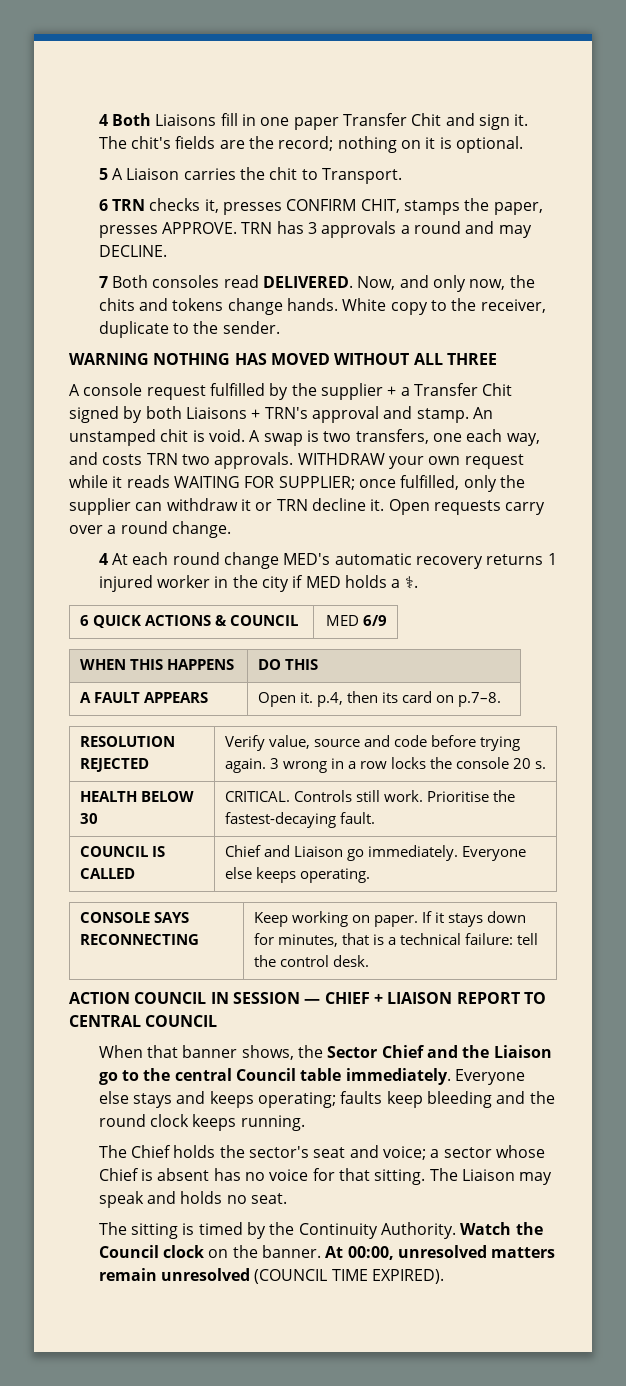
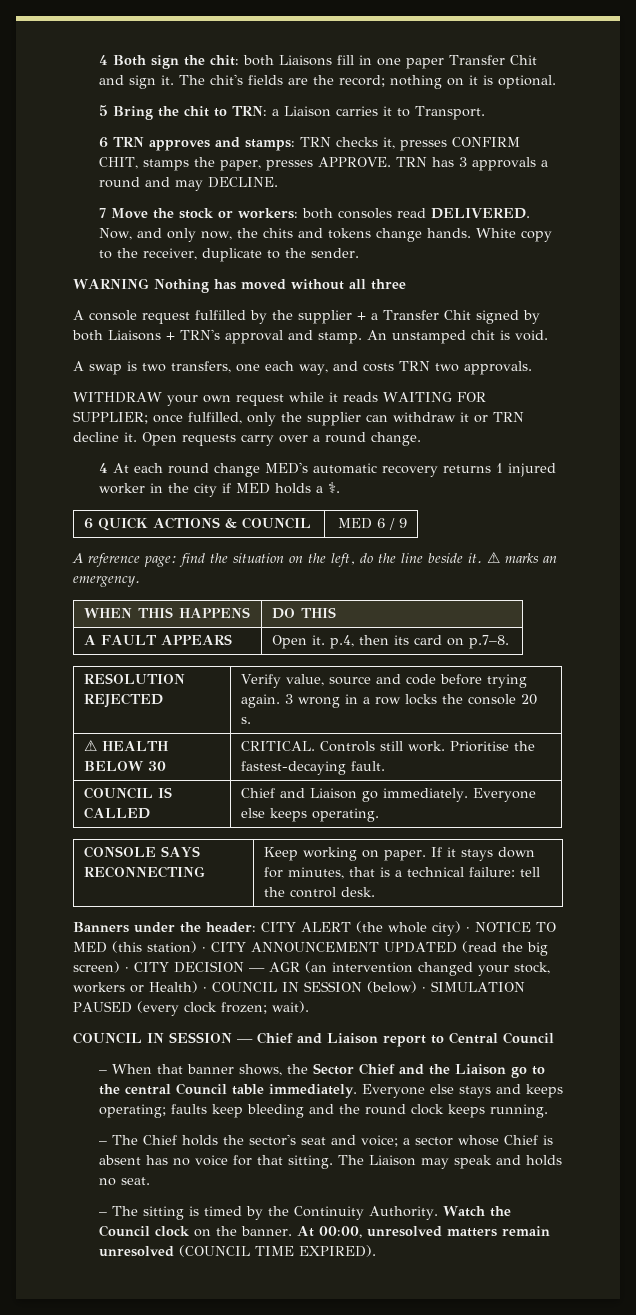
- 4 Both Liaisons fill in one paper Transfer Chit and sign it.
+ 4 Both sign the chit: both Liaisons fill in one paper Transfer Chit and sign it.
- 5 A Liaison carries the chit to Transport.
+ 5 Bring the chit to TRN: a Liaison carries it to Transport.
- 6 TRN checks it, presses CONFIRM CHIT, stamps the paper, presses APPROVE.
+ 6 TRN approves and stamps: TRN checks it, presses CONFIRM CHIT, stamps the paper, presses APPROVE.
- 7 Both consoles read DELIVERED.
+ 7 Move the stock or workers: both consoles read DELIVERED.
- WARNING NOTHING HAS MOVED WITHOUT ALL THREE
+ WARNING Nothing has moved without all three
- An unstamped chit is void. A swap is two transfers, one each way, and costs TRN two approvals. WITHDRAW your own request while it reads WAITING FOR SUPPLIER; once fulfilled, only the supplier can withdraw it or TRN decline it.
+ An unstamped chit is void.
+ A swap is two transfers, one each way, and costs TRN two approvals.
+ WITHDRAW your own request while it reads WAITING FOR SUPPLIER; once fulfilled, only the supplier can withdraw it or TRN decline it.
- 6 QUICK ACTIONS & COUNCIL | MED 6/9
+ 6 QUICK ACTIONS & COUNCIL | MED 6 / 9
+ A reference page: find the situation on the left, do the line beside it. ⚠ marks an emergency.
- HEALTH BELOW 30 | CRITICAL. Controls still work. Prioritise the fastest-decaying fault.
+ ⚠ HEALTH BELOW 30 | CRITICAL. Controls still work. Prioritise the fastest-decaying fault.
- ACTION COUNCIL IN SESSION — CHIEF + LIAISON REPORT TO CENTRAL COUNCIL
- When that banner shows, the Sector Chief and the Liaison go to the central Council table immediately.
+ Banners under the header: CITY ALERT (the whole city) · NOTICE TO MED (this station) · CITY ANNOUNCEMENT UPDATED (read the big screen) · CITY DECISION — AGR (an intervention changed your stock, workers or Health) · COUNCIL IN SESSION (below) · SIMULATION PAUSED (every clock frozen; wait).
+ COUNCIL IN SESSION — Chief and Liaison report to Central Council
+ – When that banner shows, the Sector Chief and the Liaison go to the central Council table immediately.
- The Chief holds the sector's seat and voice; a sector whose Chief is absent has no voice for that sitting.
+ – The Chief holds the sector's seat and voice; a sector whose Chief is absent has no voice for that sitting.
- The sitting is timed by the Continuity Authority.
+ – The sitting is timed by the Continuity Authority.

